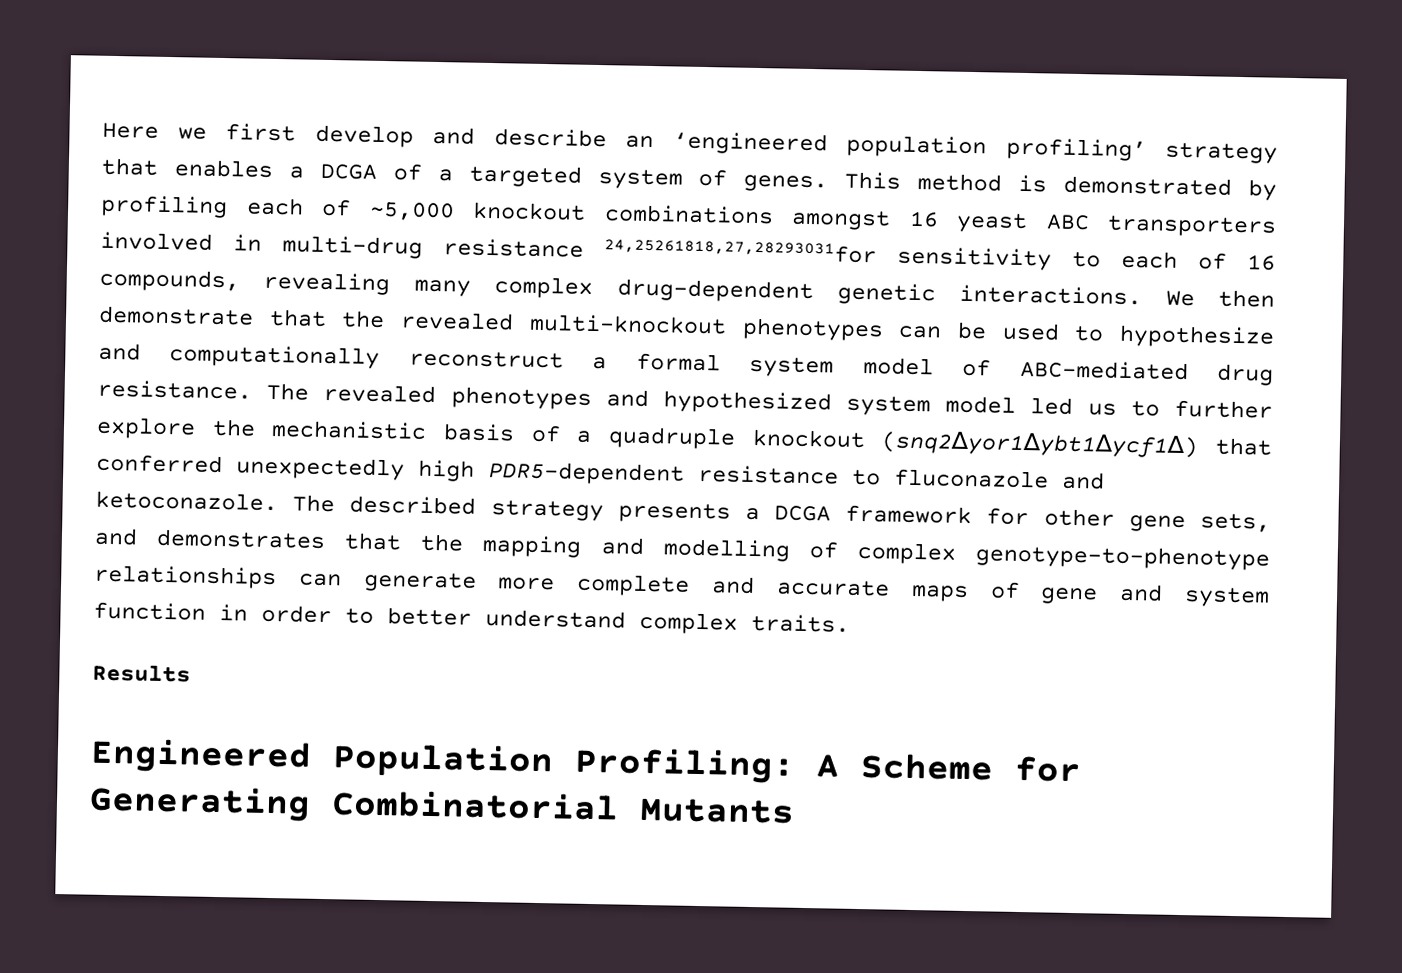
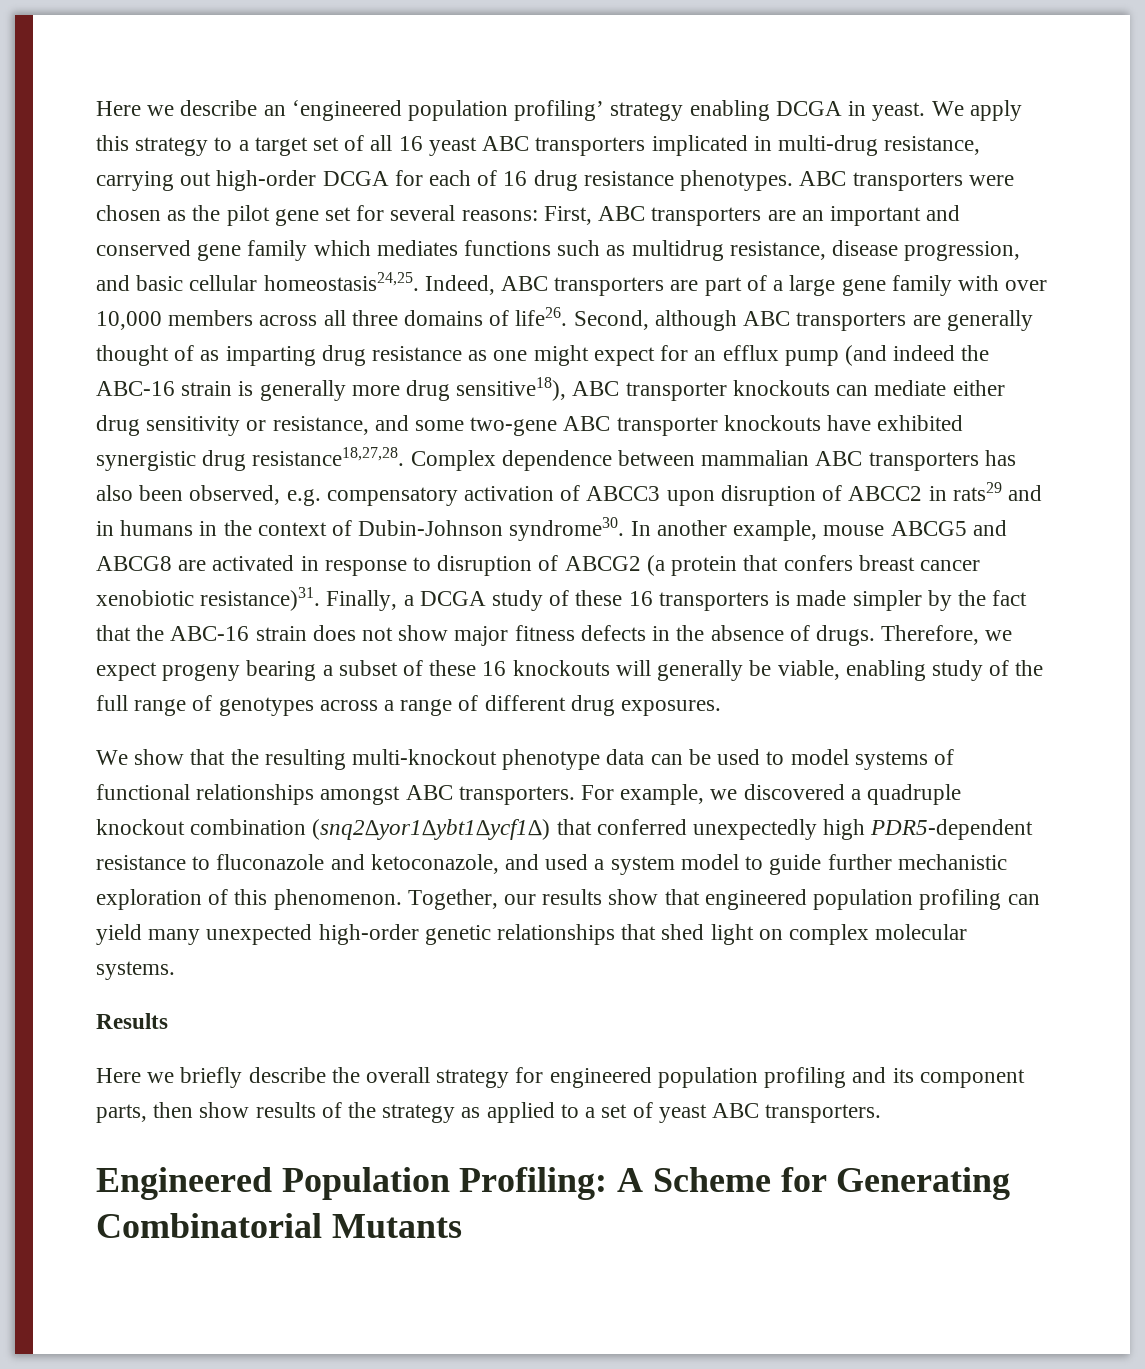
- Here we first develop and describe an ‘engineered population profiling’ strategy that enables a DCGA of a targeted system of genes. This method is demonstrated by profiling each of ~5,000 knockout combinations amongst 16 yeast ABC transporters involved in multi-drug resistance 24,25261818,27,28293031for sensitivity to each of 16 compounds, revealing many complex drug-dependent genetic interactions. We then demonstrate that the revealed multi-knockout phenotypes can be used to hypothesize and computationally reconstruct a formal system model of ABC-mediated drug resistance. The revealed phenotypes and hypothesized system model led us to further explore the mechanistic basis of a quadruple knockout (snq2∆yor1∆ybt1∆ycf1∆) that conferred unexpectedly high PDR5-dependent resistance to fluconazole and ketoconazole. The described strategy presents a DCGA framework for other gene sets, and demonstrates that the mapping and modelling of complex genotype-to-phenotype relationships can generate more complete and accurate maps of gene and system function in order to better understand complex traits.
+ Here we describe an ‘engineered population profiling’ strategy enabling DCGA in yeast. We apply this strategy to a target set of all 16 yeast ABC transporters implicated in multi-drug resistance, carrying out high-order DCGA for each of 16 drug resistance phenotypes. ABC transporters were chosen as the pilot gene set for several reasons: First, ABC transporters are an important and conserved gene family which mediates functions such as multidrug resistance, disease progression, and basic cellular homeostasis24,25. Indeed, ABC transporters are part of a large gene family with over 10,000 members across all three domains of life26. Second, although ABC transporters are generally thought of as imparting drug resistance as one might expect for an efflux pump (and indeed the ABC-16 strain is generally more drug sensitive18), ABC transporter knockouts can mediate either drug sensitivity or resistance, and some two-gene ABC transporter knockouts have exhibited synergistic drug resistance18,27,28. Complex dependence between mammalian ABC transporters has also been observed, e.g. compensatory activation of ABCC3 upon disruption of ABCC2 in rats29 and in humans in the context of Dubin-Johnson syndrome30. In another example, mouse ABCG5 and ABCG8 are activated in response to disruption of ABCG2 (a protein that confers breast cancer xenobiotic resistance)31. Finally, a DCGA study of these 16 transporters is made simpler by the fact that the ABC-16 strain does not show major fitness defects in the absence of drugs. Therefore, we expect progeny bearing a subset of these 16 knockouts will generally be viable, enabling study of the full range of genotypes across a range of different drug exposures.
+ We show that the resulting multi-knockout phenotype data can be used to model systems of functional relationships amongst ABC transporters. For example, we discovered a quadruple knockout combination (snq2∆yor1∆ybt1∆ycf1∆) that conferred unexpectedly high PDR5-dependent resistance to fluconazole and ketoconazole, and used a system model to guide further mechanistic exploration of this phenomenon. Together, our results show that engineered population profiling can yield many unexpected high-order genetic relationships that shed light on complex molecular systems.
  Results
+ Here we briefly describe the overall strategy for engineered population profiling and its component parts, then show results of the strategy as applied to a set of yeast ABC transporters.

